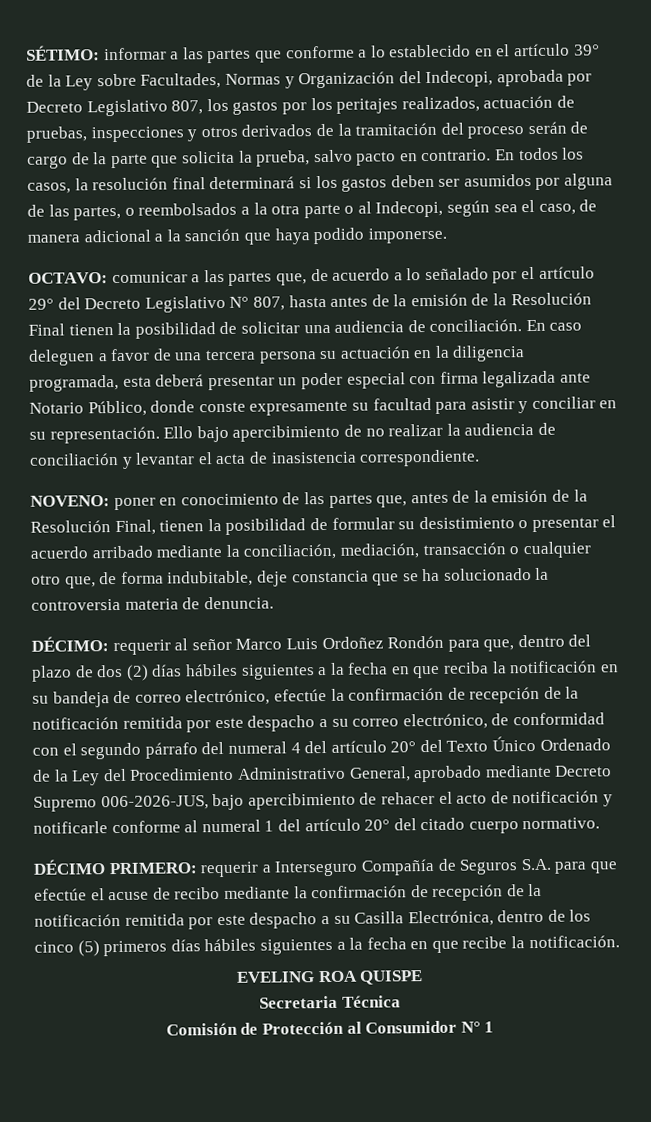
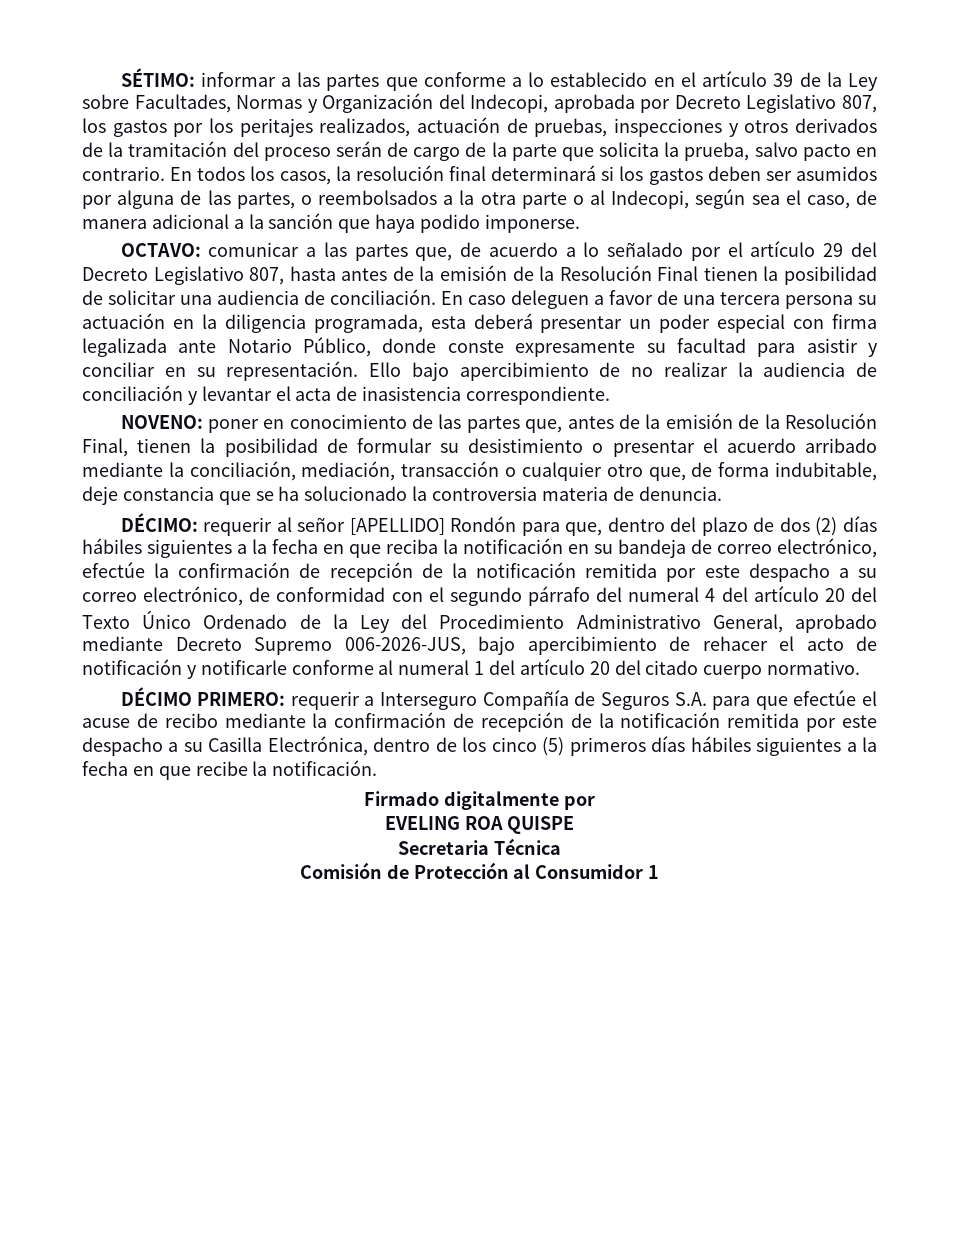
- SÉTIMO: informar a las partes que conforme a lo establecido en el artículo 39° de la Ley sobre Facultades, Normas y Organización del Indecopi, aprobada por Decreto Legislativo 807, los gastos por los peritajes realizados, actuación de pruebas, inspecciones y otros derivados de la tramitación del proceso serán de cargo de la parte que solicita la prueba, salvo pacto en contrario.
+ SÉTIMO: informar a las partes que conforme a lo establecido en el artículo 39 de la Ley sobre Facultades, Normas y Organización del Indecopi, aprobada por Decreto Legislativo 807, los gastos por los peritajes realizados, actuación de pruebas, inspecciones y otros derivados de la tramitación del proceso serán de cargo de la parte que solicita la prueba, salvo pacto en contrario.
- OCTAVO: comunicar a las partes que, de acuerdo a lo señalado por el artículo 29° del Decreto Legislativo N° 807, hasta antes de la emisión de la Resolución Final tienen la posibilidad de solicitar una audiencia de conciliación.
+ OCTAVO: comunicar a las partes que, de acuerdo a lo señalado por el artículo 29 del Decreto Legislativo 807, hasta antes de la emisión de la Resolución Final tienen la posibilidad de solicitar una audiencia de conciliación.
- requerir al señor Marco Luis Ordoñez Rondón para que, dentro del plazo de dos (2) días hábiles siguientes a la fecha en que reciba la notificación en su bandeja de correo electrónico, efectúe la confirmación de recepción de la notificación remitida por este despacho a su correo electrónico, de conformidad con el segundo párrafo del numeral 4 del artículo 20° del Texto Único Ordenado de la Ley del Procedimiento Administrativo General, aprobado mediante Decreto Supremo 006-2026-JUS, bajo apercibimiento de rehacer el acto de notificación y notificarle conforme al numeral 1 del artículo 20° del citado cuerpo normativo.
+ requerir al señor [APELLIDO] Rondón para que, dentro del plazo de dos (2) días hábiles siguientes a la fecha en que reciba la notificación en su bandeja de correo electrónico, efectúe la confirmación de recepción de la notificación remitida por este despacho a su correo electrónico, de conformidad con el segundo párrafo del numeral 4 del artículo 20 del Texto Único Ordenado de la Ley del Procedimiento Administrativo General, aprobado mediante Decreto Supremo 006-2026-JUS, bajo apercibimiento de rehacer el acto de notificación y notificarle conforme al numeral 1 del artículo 20 del citado cuerpo normativo.
+ Firmado digitalmente por
- Comisión de Protección al Consumidor N° 1
+ Comisión de Protección al Consumidor 1

